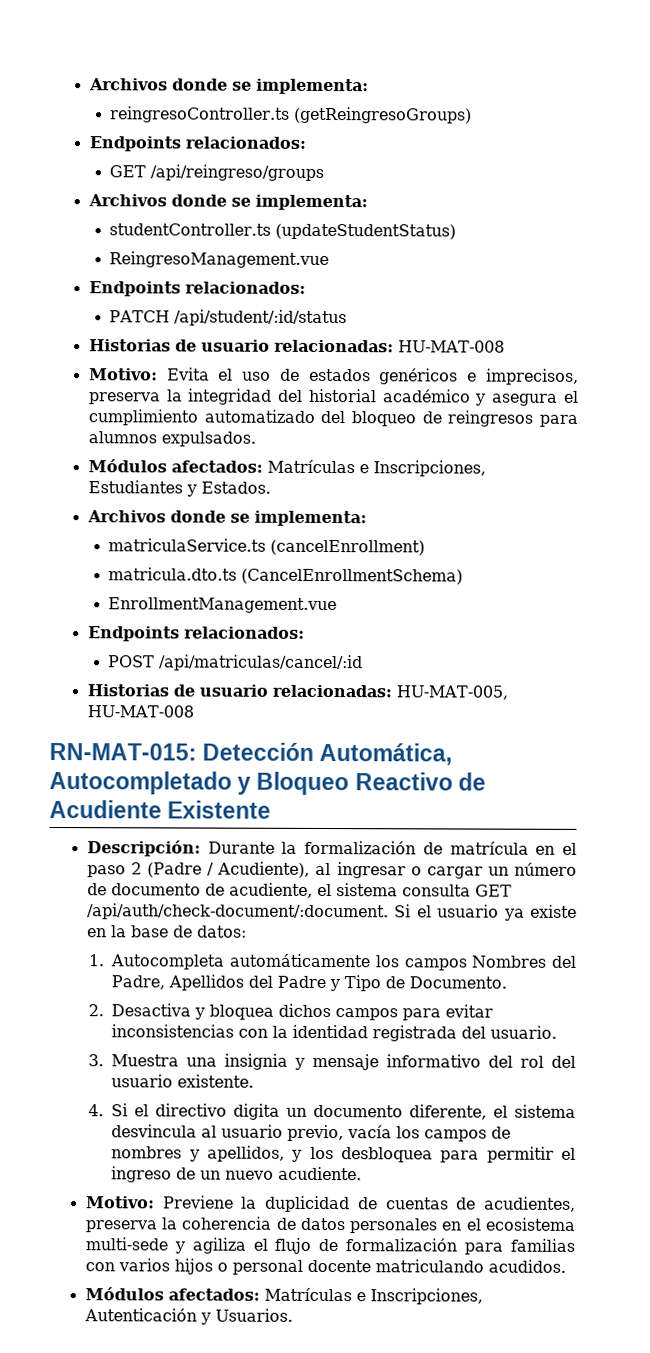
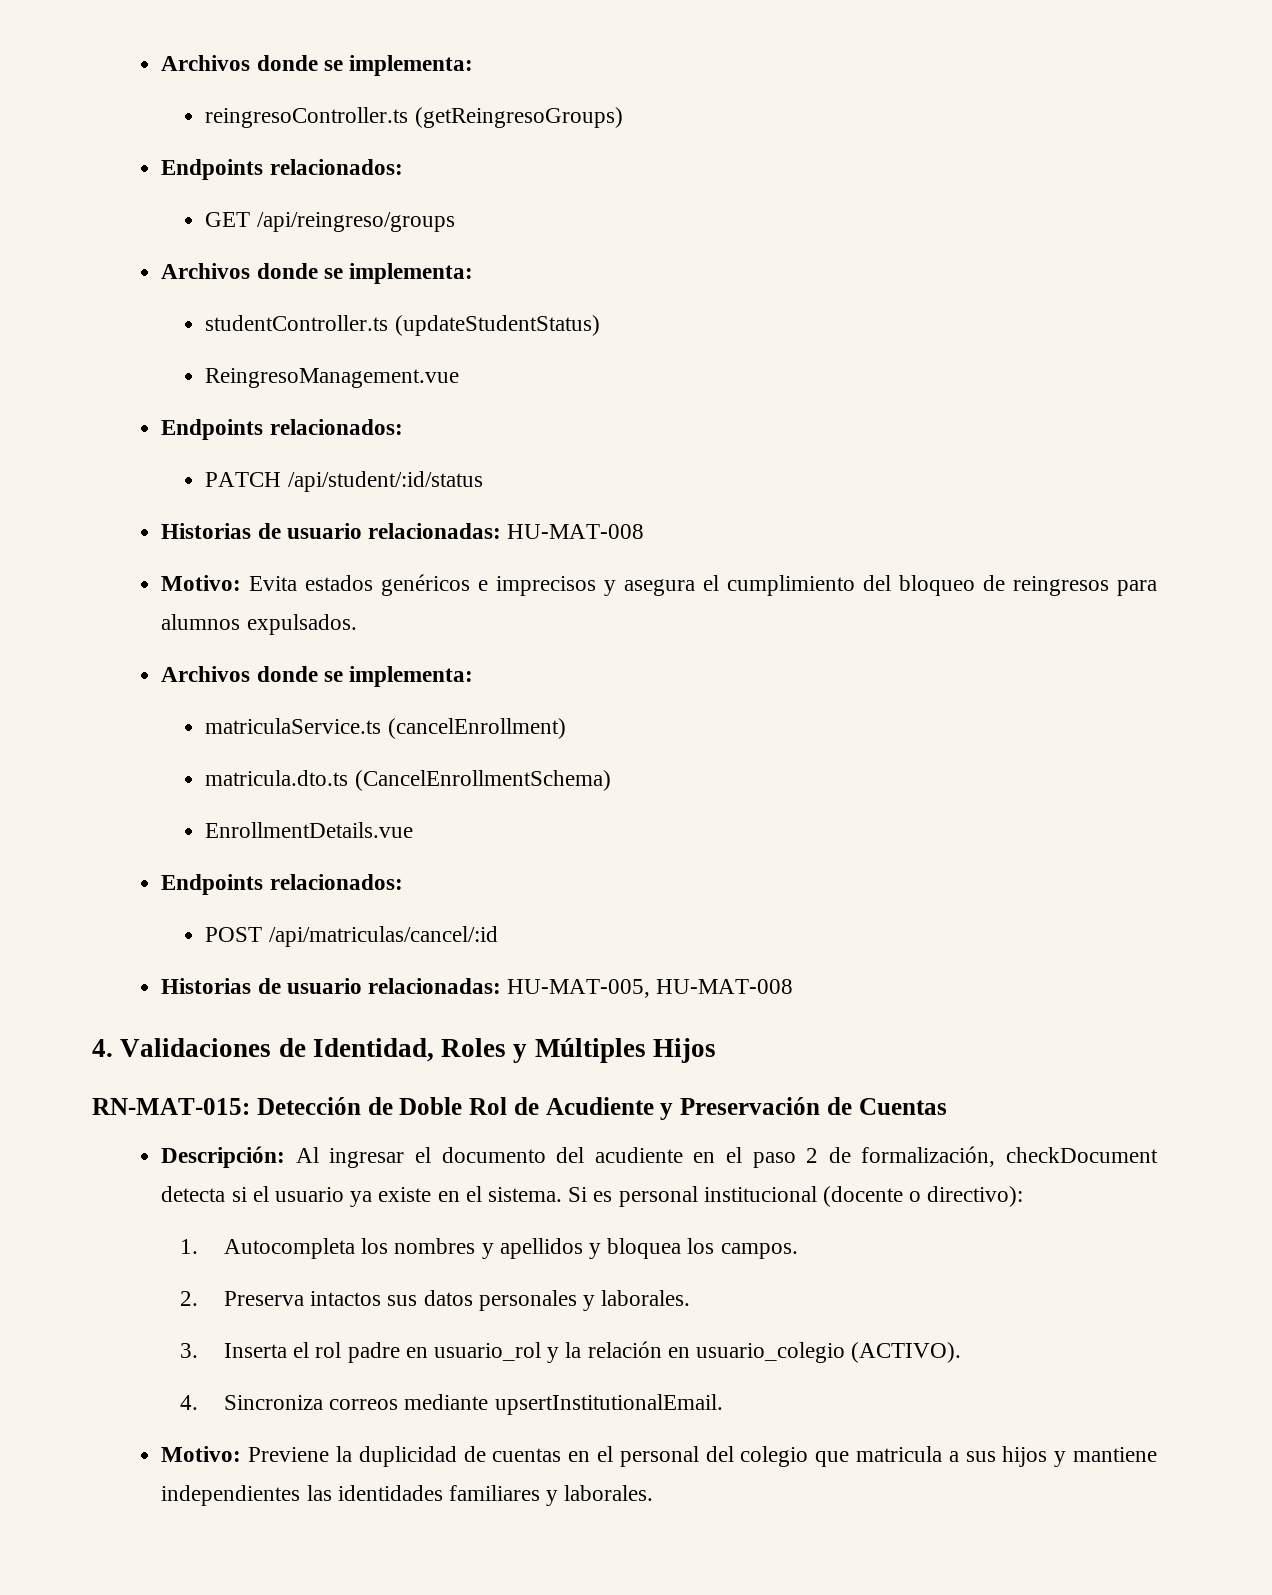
- Motivo: Evita el uso de estados genéricos e imprecisos, preserva la integridad del historial académico y asegura el cumplimiento automatizado del bloqueo de reingresos para alumnos expulsados.
+ Motivo: Evita estados genéricos e imprecisos y asegura el cumplimiento del bloqueo de reingresos para alumnos expulsados.
- Módulos afectados: Matrículas e Inscripciones, Estudiantes y Estados.
- EnrollmentManagement.vue
+ EnrollmentDetails.vue
- RN-MAT-015: Detección Automática, Autocompletado y Bloqueo Reactivo de Acudiente Existente
- Descripción: Durante la formalización de matrícula en el paso 2 (Padre / Acudiente), al ingresar o cargar un número de documento de acudiente, el sistema consulta GET /api/auth/check-document/:document. Si el usuario ya existe en la base de datos:
- 1. Autocompleta automáticamente los campos Nombres del Padre, Apellidos del Padre y Tipo de Documento.
- 2. Desactiva y bloquea dichos campos para evitar inconsistencias con la identidad registrada del usuario.
- 3. Muestra una insignia y mensaje informativo del rol del usuario existente.
- 4. Si el directivo digita un documento diferente, el sistema desvincula al usuario previo, vacía los campos de nombres y apellidos, y los desbloquea para permitir el ingreso de un nuevo acudiente.
+ 4. Validaciones de Identidad, Roles y Múltiples Hijos
+ RN-MAT-015: Detección de Doble Rol de Acudiente y Preservación de Cuentas
+ Descripción: Al ingresar el documento del acudiente en el paso 2 de formalización, checkDocument detecta si el usuario ya existe en el sistema. Si es personal institucional (docente o directivo):
+ 1. Autocompleta los nombres y apellidos y bloquea los campos.
+ 2. Preserva intactos sus datos personales y laborales.
+ 3. Inserta el rol padre en usuario_rol y la relación en usuario_colegio (ACTIVO).
+ 4. Sincroniza correos mediante upsertInstitutionalEmail.
- Motivo: Previene la duplicidad de cuentas de acudientes, preserva la coherencia de datos personales en el ecosistema multi-sede y agiliza el flujo de formalización para familias con varios hijos o personal docente matriculando acudidos.
- Módulos afectados: Matrículas e Inscripciones, Autenticación y Usuarios.
+ Motivo: Previene la duplicidad de cuentas en el personal del colegio que matricula a sus hijos y mantiene independientes las identidades familiares y laborales.

